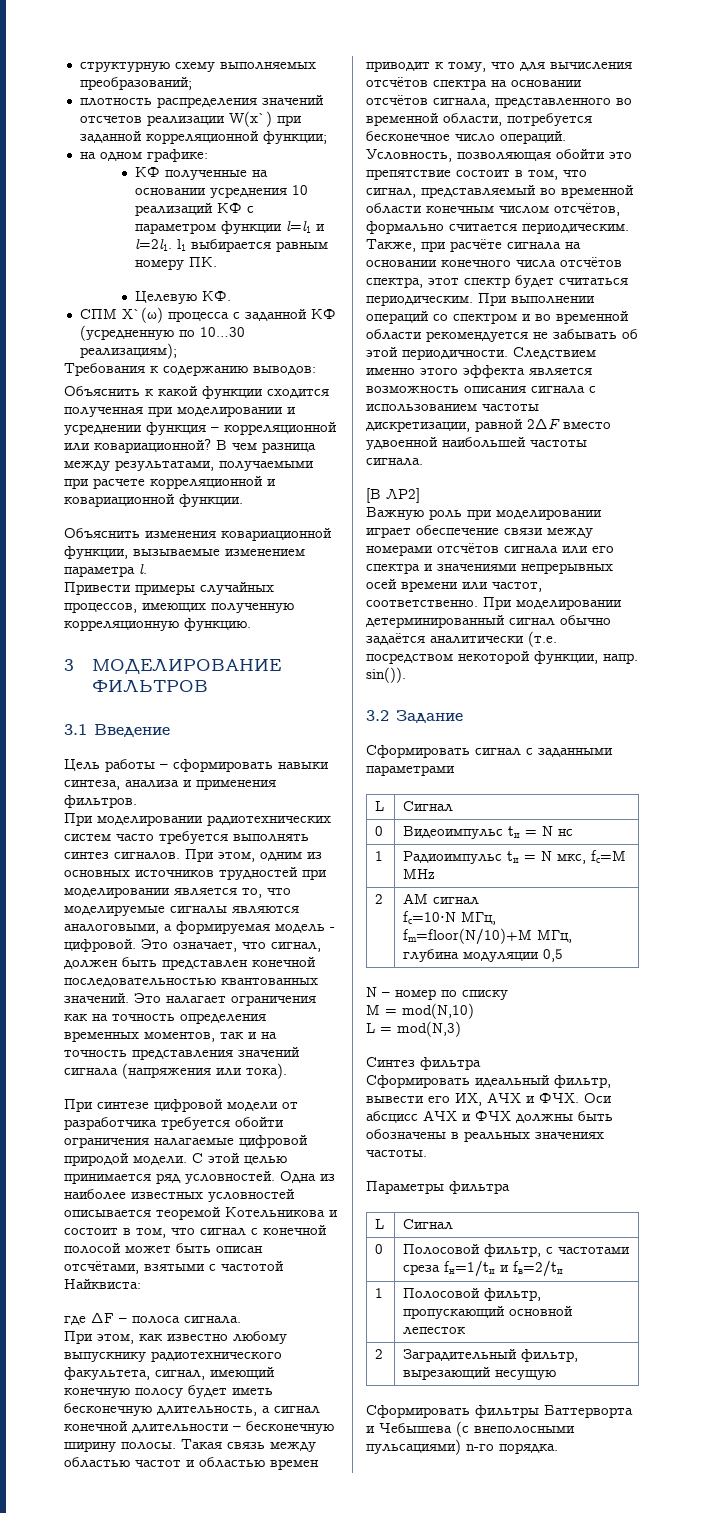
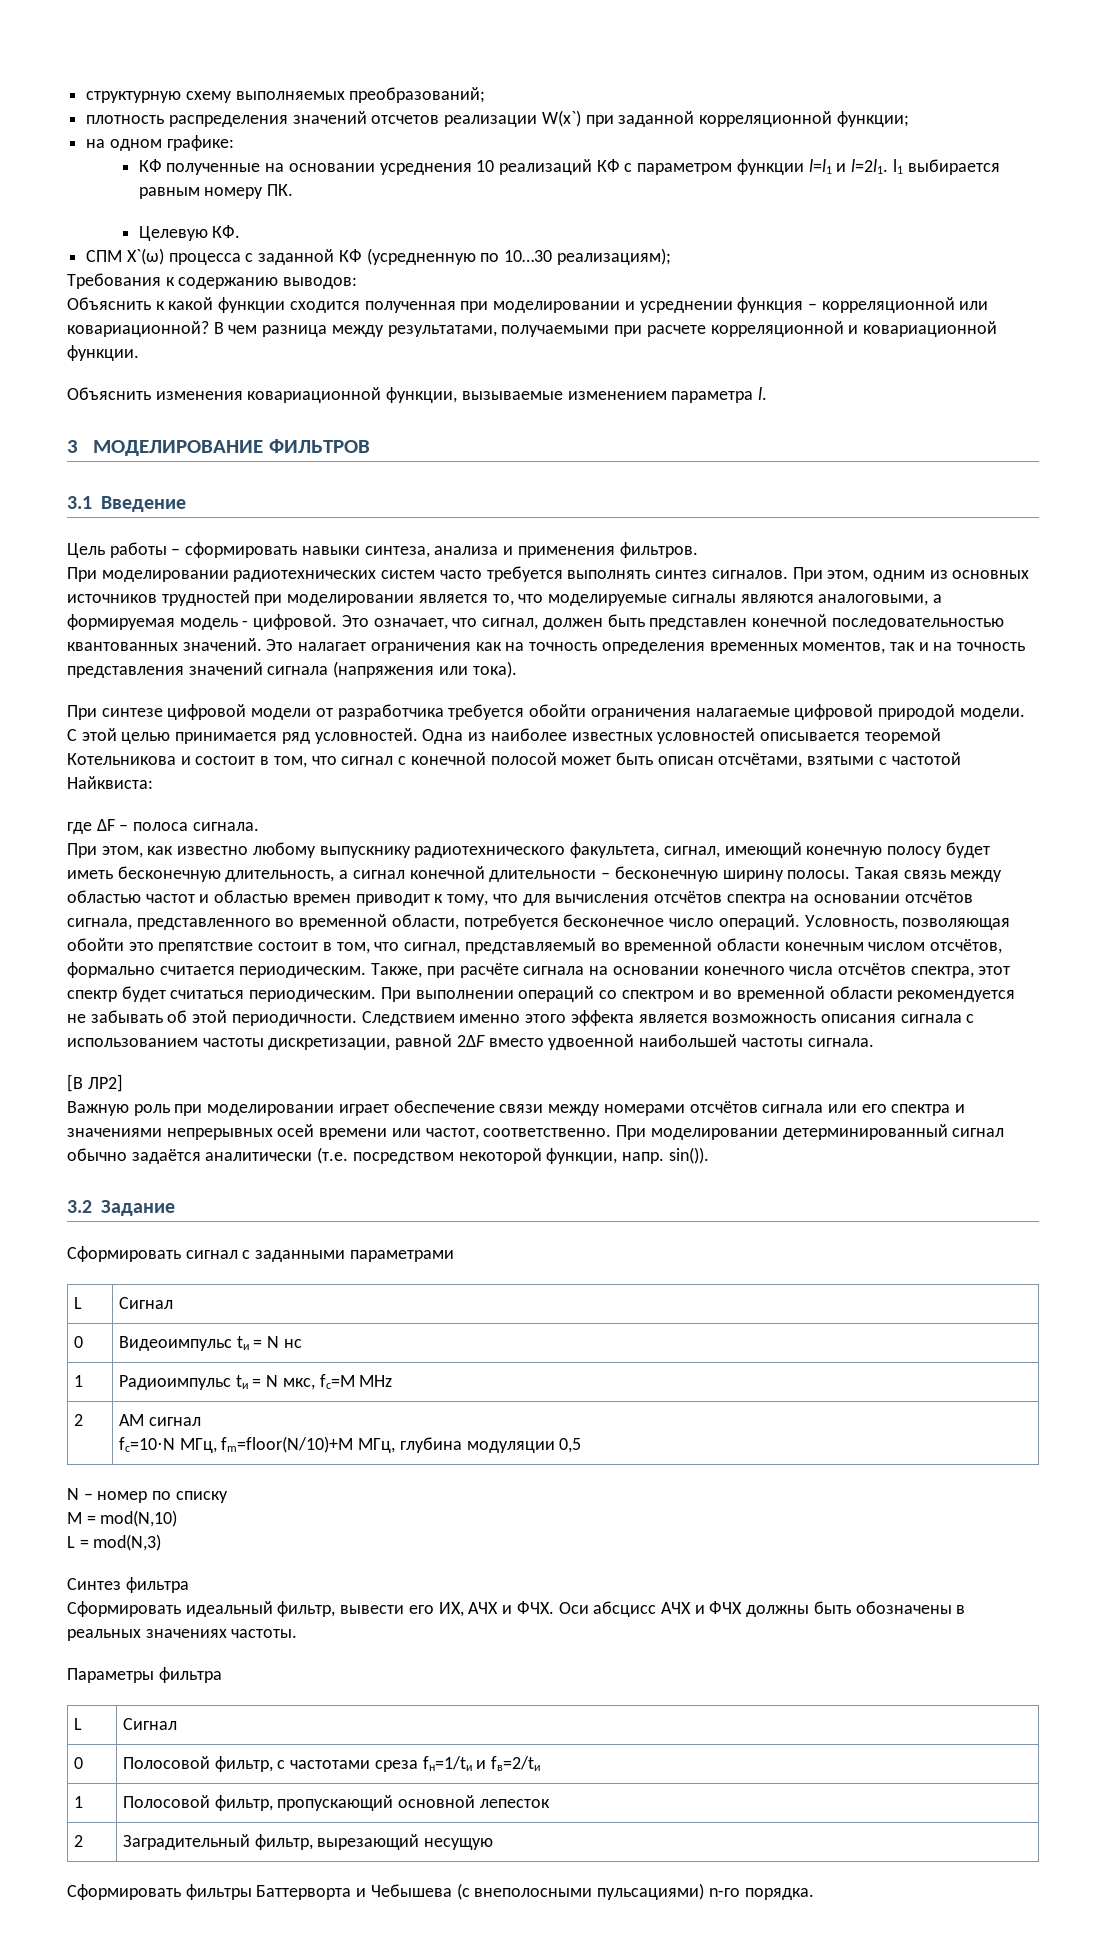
- Привести примеры случайных процессов, имеющих полученную корреляционную функцию.

